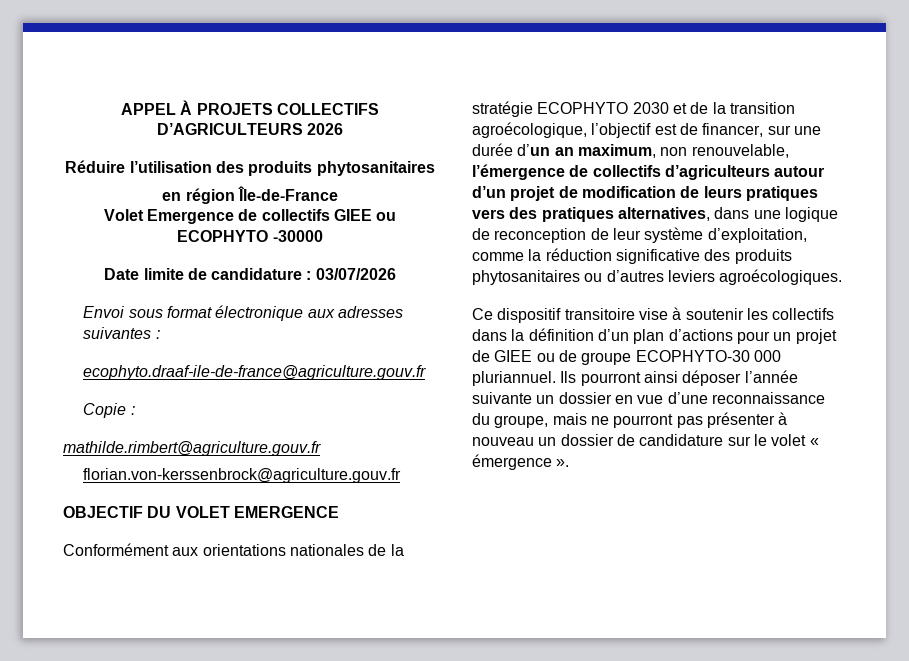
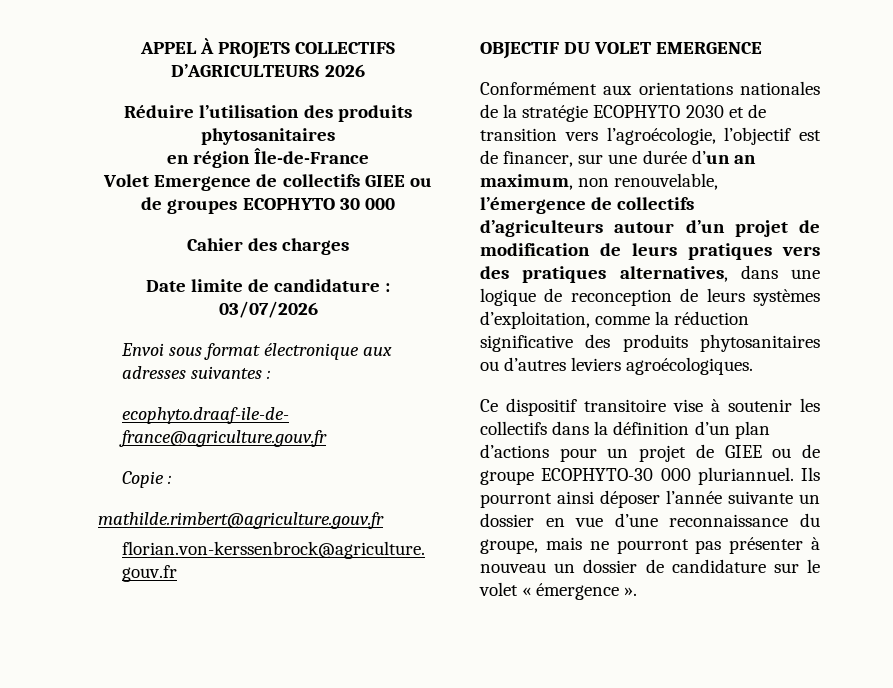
- Volet Emergence de collectifs GIEE ou ECOPHYTO -30000
+ Volet Emergence de collectifs GIEE ou de groupes ECOPHYTO 30 000
+ Cahier des charges
- Conformément aux orientations nationales de la stratégie ECOPHYTO 2030 et de la transition agroécologique, l’objectif est de financer, sur une durée d’un an maximum, non renouvelable, l’émergence de collectifs d’agriculteurs autour d’un projet de modification de leurs pratiques vers des pratiques alternatives, dans une logique de reconception de leur système d’exploitation, comme la réduction significative des produits phytosanitaires ou d’autres leviers agroécologiques.
+ Conformément aux orientations nationales de la stratégie ECOPHYTO 2030 et de transition vers l’agroécologie, l’objectif est de financer, sur une durée d’un an maximum, non renouvelable, l’émergence de collectifs d’agriculteurs autour d’un projet de modification de leurs pratiques vers des pratiques alternatives, dans une logique de reconception de leurs systèmes d’exploitation, comme la réduction significative des produits phytosanitaires ou d’autres leviers agroécologiques.

